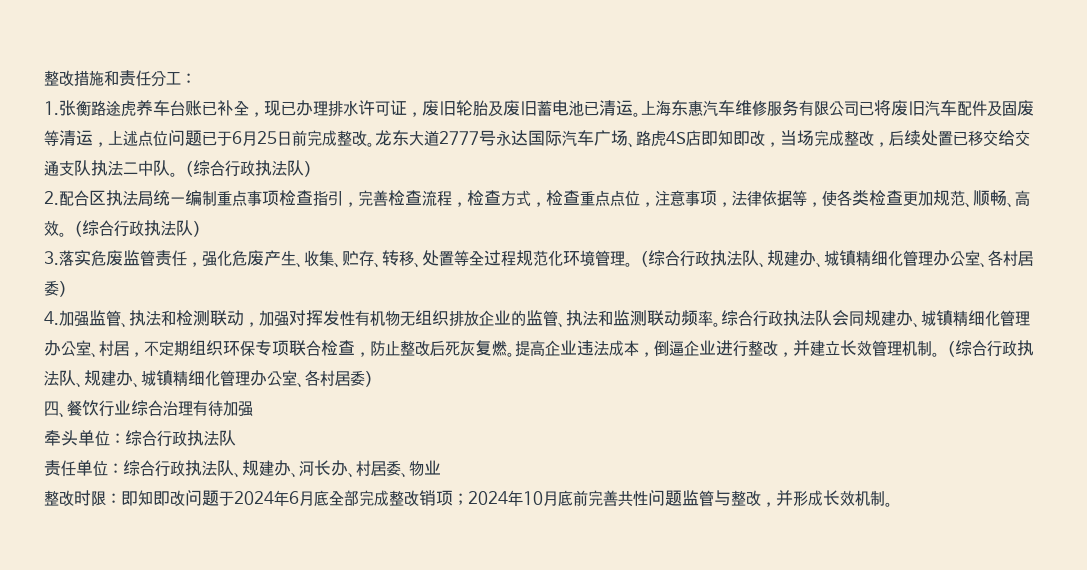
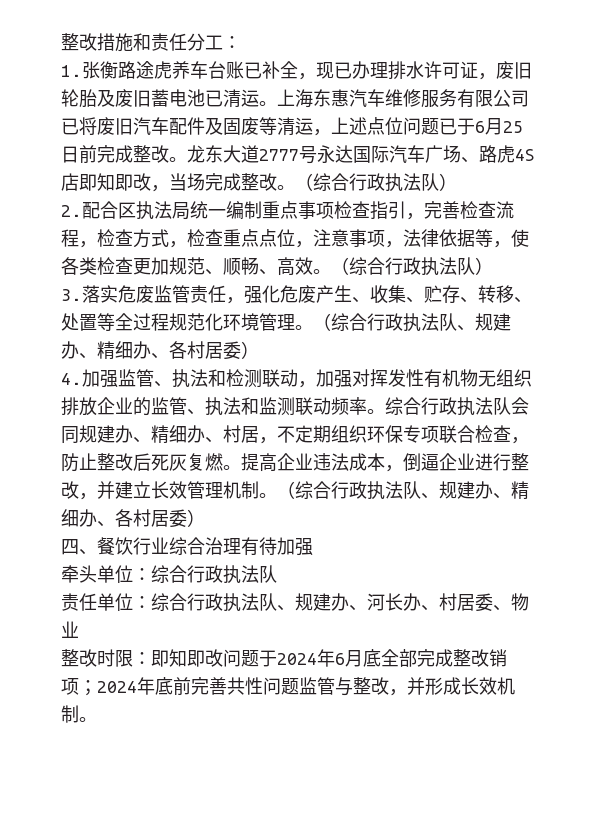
- 龙东大道2777号永达国际汽车广场、路虎4S店即知即改，当场完成整改，后续处置已移交给交通支队执法二中队。
+ 龙东大道2777号永达国际汽车广场、路虎4S店即知即改，当场完成整改。
- 3.落实危废监管责任，强化危废产生、收集、贮存、转移、处置等全过程规范化环境管理。（综合行政执法队、规建办、城镇精细化管理办公室、各村居委）
+ 3.落实危废监管责任，强化危废产生、收集、贮存、转移、处置等全过程规范化环境管理。（综合行政执法队、规建办、精细办、各村居委）
- 综合行政执法队会同规建办、城镇精细化管理办公室、村居，不定期组织环保专项联合检查，防止整改后死灰复燃。
+ 综合行政执法队会同规建办、精细办、村居，不定期组织环保专项联合检查，防止整改后死灰复燃。
- 提高企业违法成本，倒逼企业进行整改，并建立长效管理机制。（综合行政执法队、规建办、城镇精细化管理办公室、各村居委）
+ 提高企业违法成本，倒逼企业进行整改，并建立长效管理机制。（综合行政执法队、规建办、精细办、各村居委）
- 整改时限：即知即改问题于2024年6月底全部完成整改销项；2024年10月底前完善共性问题监管与整改，并形成长效机制。
+ 整改时限：即知即改问题于2024年6月底全部完成整改销项；2024年底前完善共性问题监管与整改，并形成长效机制。

